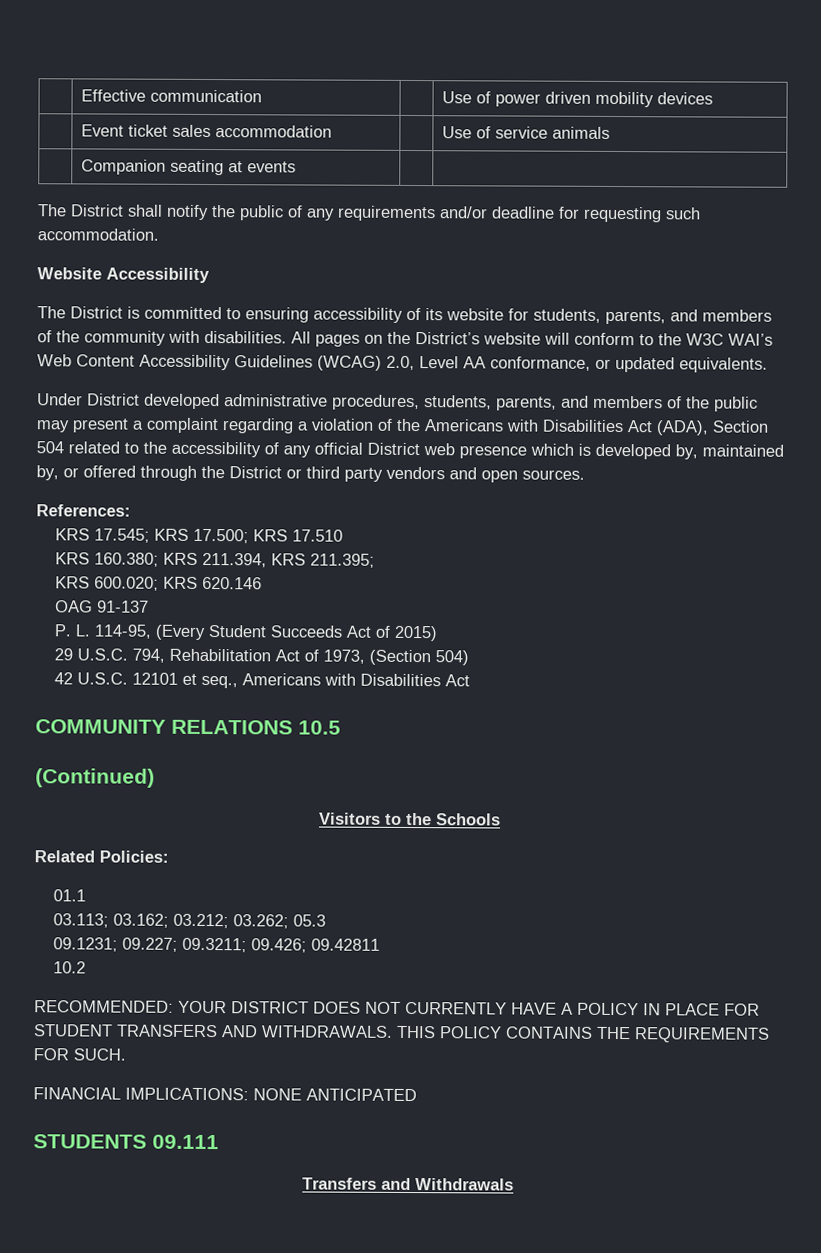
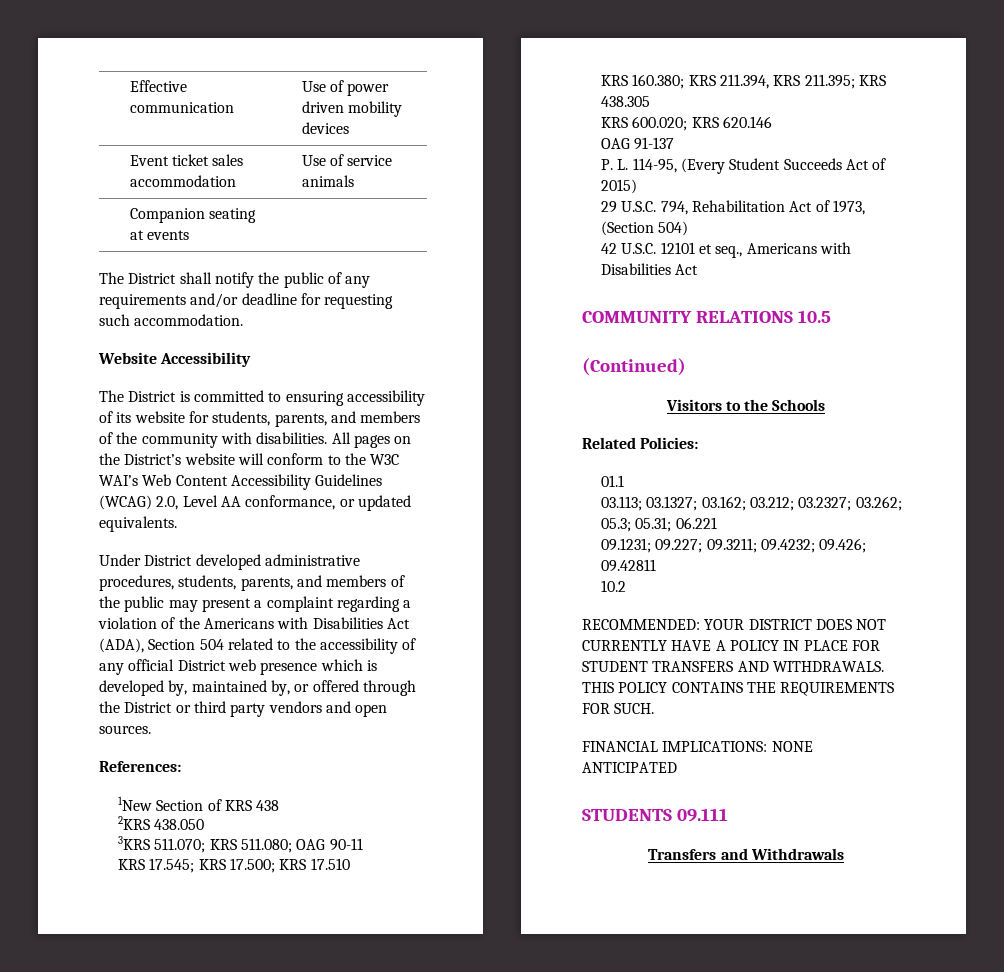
+ 1New Section of KRS 438
+ 2KRS 438.050
+ 3KRS 511.070; KRS 511.080; OAG 90-11
- KRS 160.380; KRS 211.394, KRS 211.395;
+ KRS 160.380; KRS 211.394, KRS 211.395; KRS 438.305
- 03.113; 03.162; 03.212; 03.262; 05.3
+ 03.113; 03.1327; 03.162; 03.212; 03.2327; 03.262; 05.3; 05.31; 06.221
- 09.1231; 09.227; 09.3211; 09.426; 09.42811
+ 09.1231; 09.227; 09.3211; 09.4232; 09.426; 09.42811

